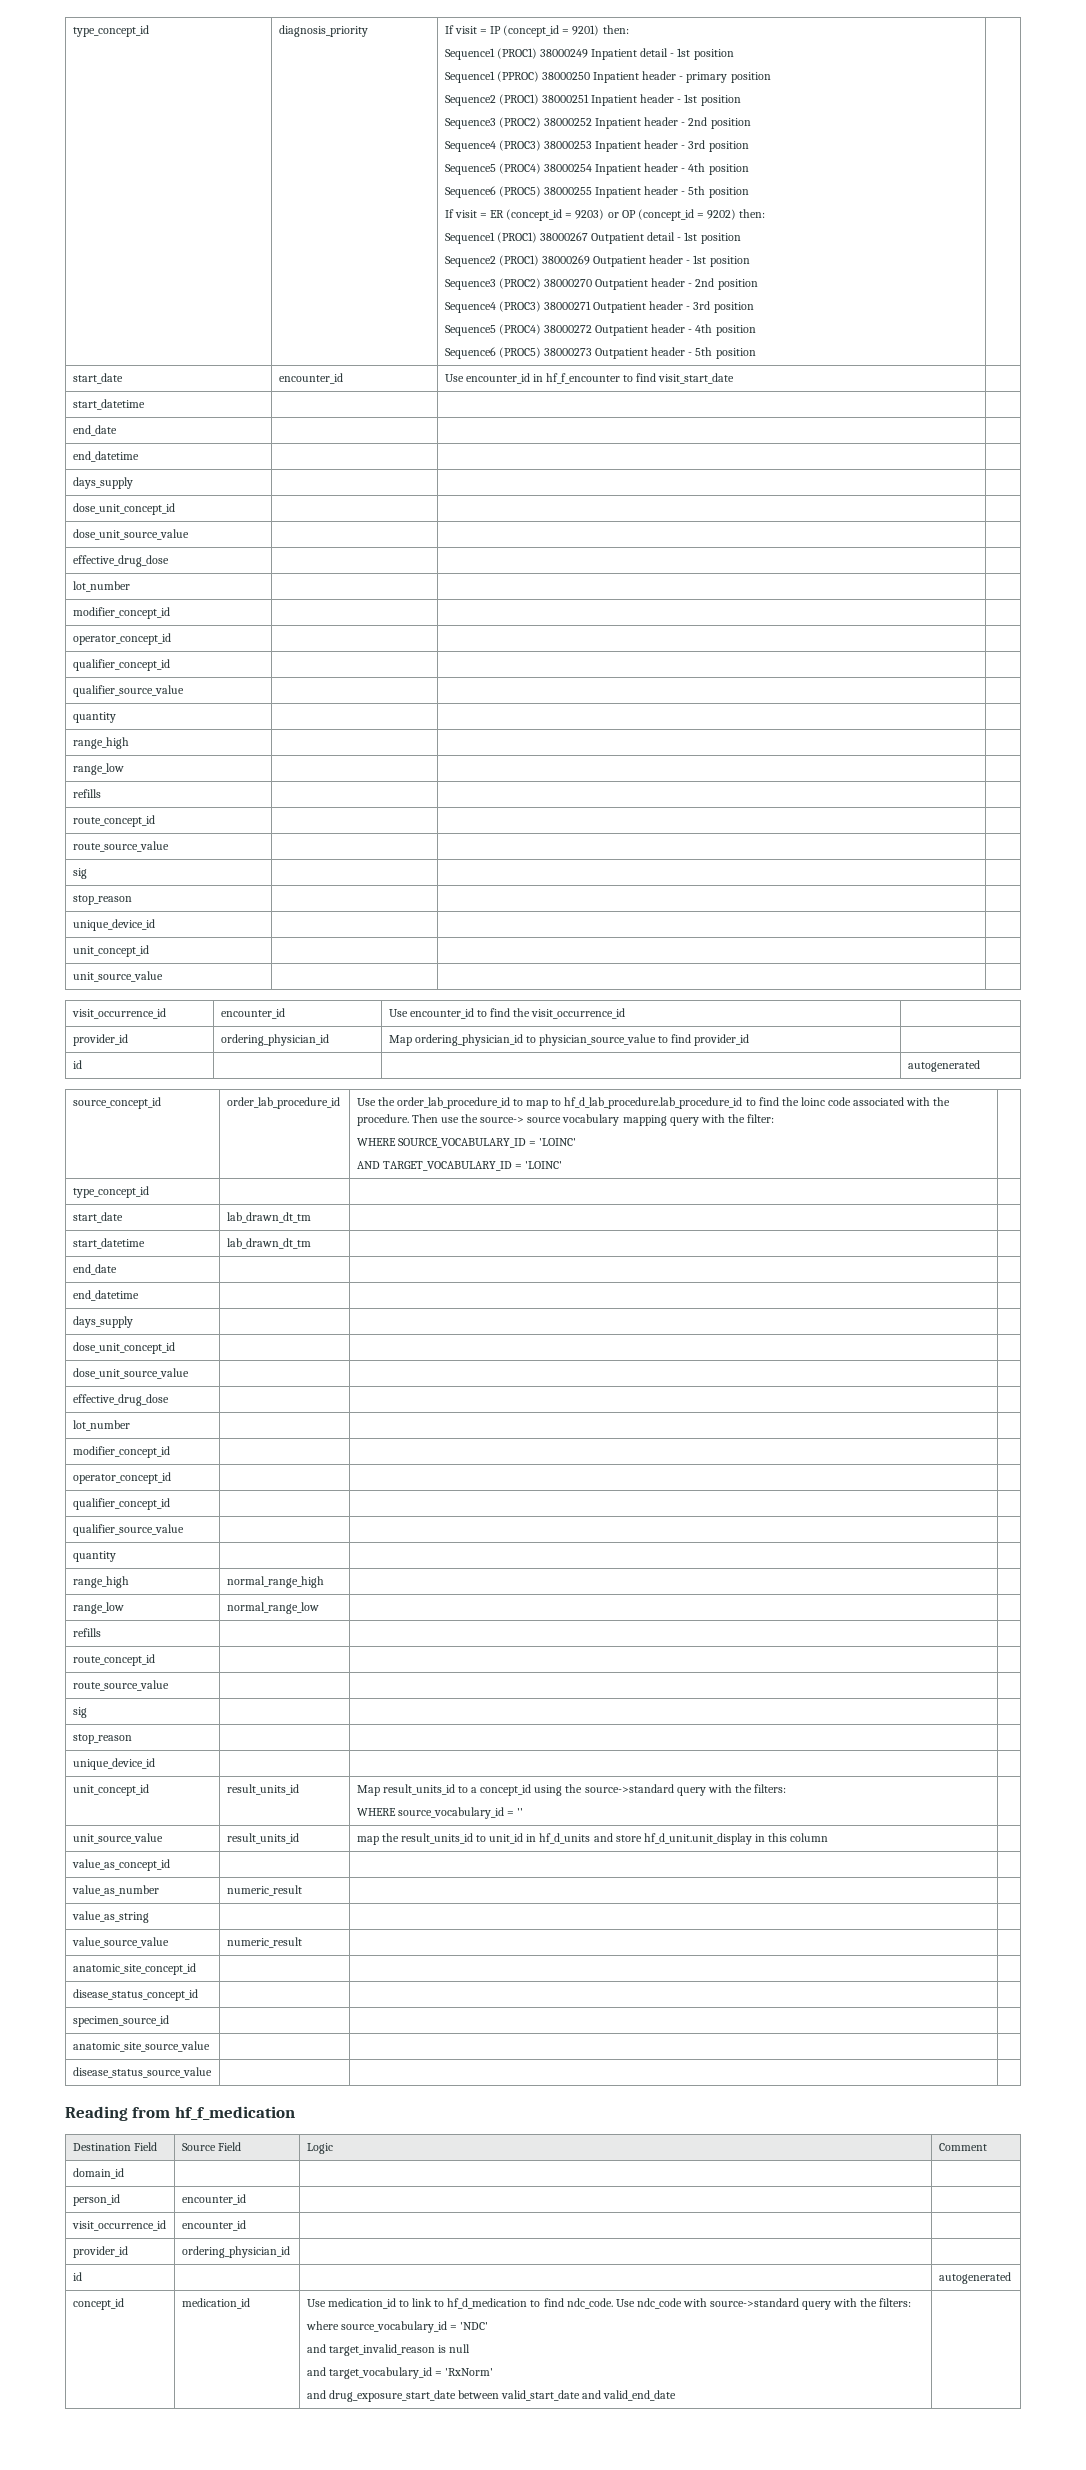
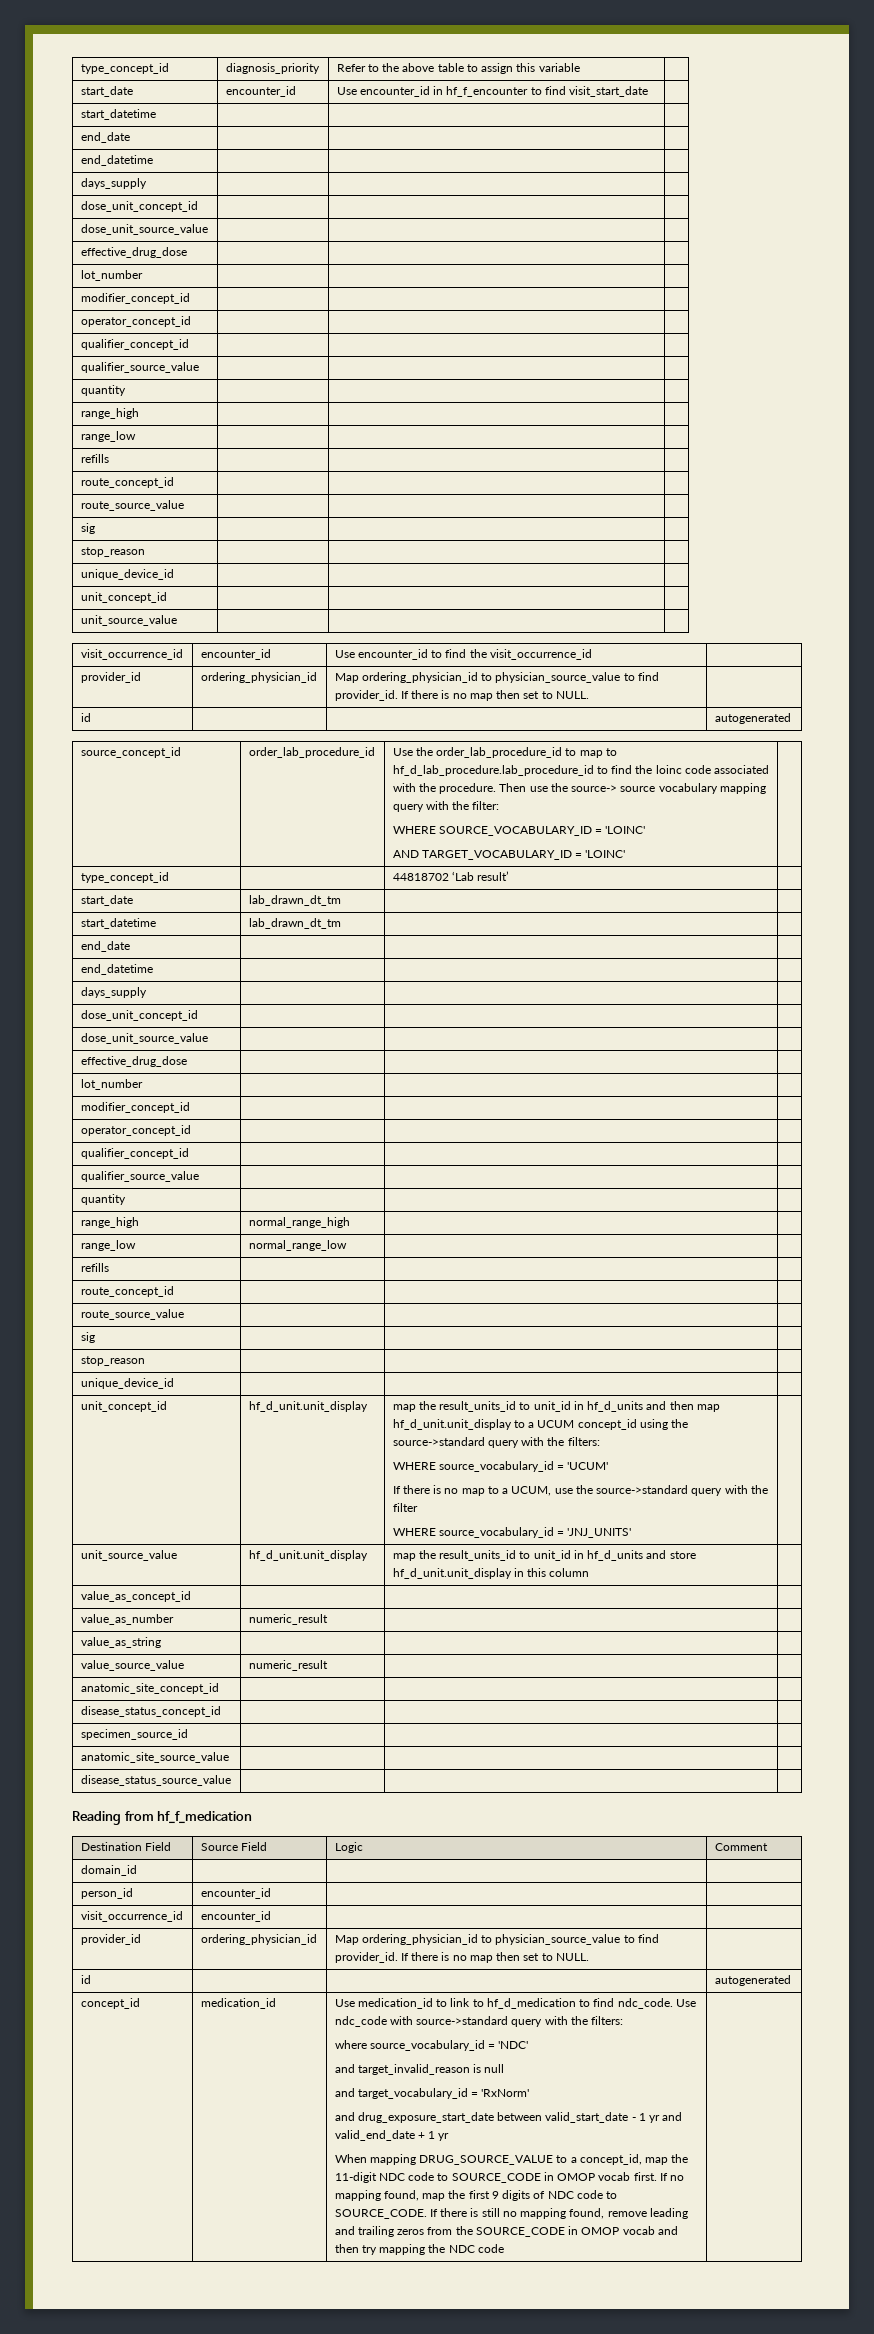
- If visit = IP (concept_id = 9201) then:
- Sequence1 (PROC1) 38000249 Inpatient detail - 1st position
- Sequence1 (PPROC) 38000250 Inpatient header - primary position
- Sequence2 (PROC1) 38000251 Inpatient header - 1st position
- Sequence3 (PROC2) 38000252 Inpatient header - 2nd position
- Sequence4 (PROC3) 38000253 Inpatient header - 3rd position
- Sequence5 (PROC4) 38000254 Inpatient header - 4th position
- Sequence6 (PROC5) 38000255 Inpatient header - 5th position
- If visit = ER (concept_id = 9203) or OP (concept_id = 9202) then:
- Sequence1 (PROC1) 38000267 Outpatient detail - 1st position
- Sequence2 (PROC1) 38000269 Outpatient header - 1st position
- Sequence3 (PROC2) 38000270 Outpatient header - 2nd position
- Sequence4 (PROC3) 38000271 Outpatient header - 3rd position
- Sequence5 (PROC4) 38000272 Outpatient header - 4th position
- Sequence6 (PROC5) 38000273 Outpatient header - 5th position
+ Refer to the above table to assign this variable
  visit_occurrence_id | encounter_id | Use encounter_id to find the visit_occurrence_id |
- provider_id | ordering_physician_id | Map ordering_physician_id to physician_source_value to find provider_id |
+ provider_id | ordering_physician_id | Map ordering_physician_id to physician_source_value to find provider_id. If there is no map then set to NULL. |
- type_concept_id | | |
+ type_concept_id | | 44818702 ‘Lab result’ |
- result_units_id | Map result_units_id to a concept_id using the source->standard query with the filters:
+ hf_d_unit.unit_display | map the result_units_id to unit_id in hf_d_units and then map hf_d_unit.unit_display to a UCUM concept_id using the source->standard query with the filters:
- WHERE source_vocabulary_id = '' |
- unit_source_value | result_units_id | map the result_units_id to unit_id in hf_d_units and store hf_d_unit.unit_display in this column |
+ WHERE source_vocabulary_id = 'UCUM'
+ If there is no map to a UCUM, use the source->standard query with the filter
+ WHERE source_vocabulary_id = 'JNJ_UNITS' |
+ unit_source_value | hf_d_unit.unit_display | map the result_units_id to unit_id in hf_d_units and store hf_d_unit.unit_display in this column |
  visit_occurrence_id | encounter_id | |
- provider_id | ordering_physician_id | |
+ provider_id | ordering_physician_id | Map ordering_physician_id to physician_source_value to find provider_id. If there is no map then set to NULL. |
- and drug_exposure_start_date between valid_start_date and valid_end_date
+ and drug_exposure_start_date between valid_start_date - 1 yr and valid_end_date + 1 yr
+ When mapping DRUG_SOURCE_VALUE to a concept_id, map the 11-digit NDC code to SOURCE_CODE in OMOP vocab first. If no mapping found, map the first 9 digits of NDC code to SOURCE_CODE. If there is still no mapping found, remove leading and trailing zeros from the SOURCE_CODE in OMOP vocab and then try mapping the NDC code

